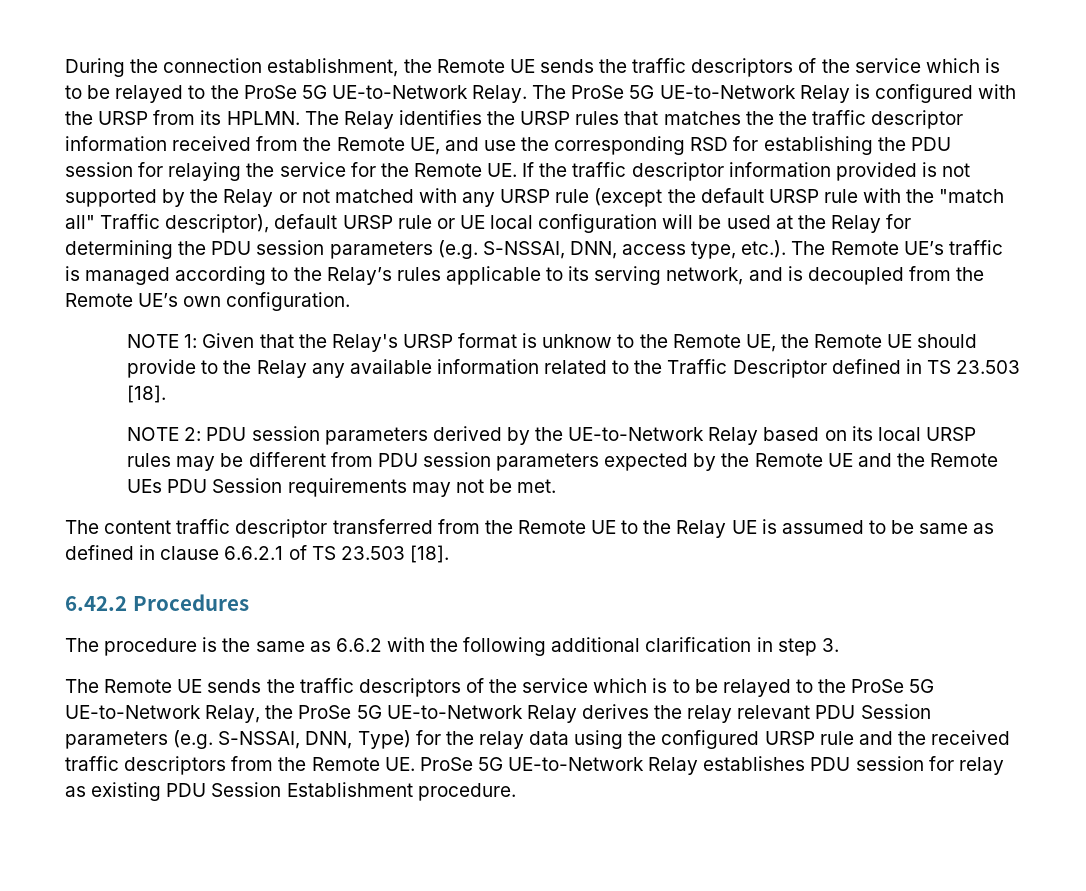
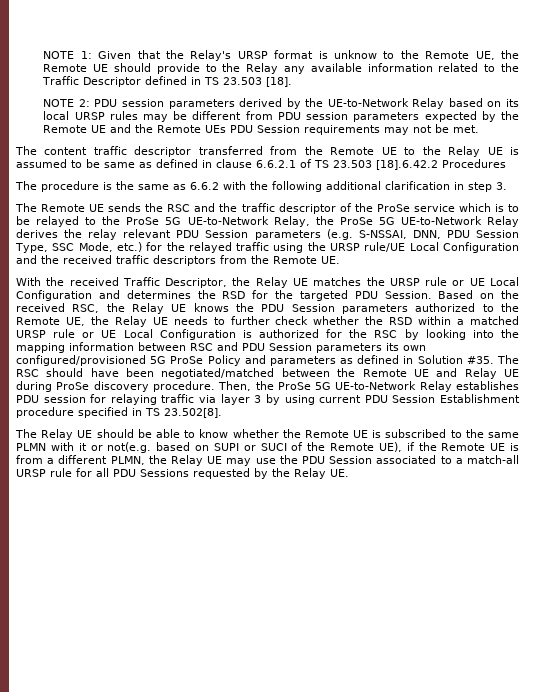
- During the connection establishment, the Remote UE sends the traffic descriptors of the service which is to be relayed to the ProSe 5G UE-to-Network Relay. The ProSe 5G UE-to-Network Relay is configured with the URSP from its HPLMN. The Relay identifies the URSP rules that matches the the traffic descriptor information received from the Remote UE, and use the corresponding RSD for establishing the PDU session for relaying the service for the Remote UE. If the traffic descriptor information provided is not supported by the Relay or not matched with any URSP rule (except the default URSP rule with the "match all" Traffic descriptor), default URSP rule or UE local configuration will be used at the Relay for determining the PDU session parameters (e.g. S-NSSAI, DNN, access type, etc.). The Remote UE’s traffic is managed according to the Relay’s rules applicable to its serving network, and is decoupled from the Remote UE’s own configuration.
- The content traffic descriptor transferred from the Remote UE to the Relay UE is assumed to be same as defined in clause 6.6.2.1 of TS 23.503 [18].
- 6.42.2 Procedures
+ The content traffic descriptor transferred from the Remote UE to the Relay UE is assumed to be same as defined in clause 6.6.2.1 of TS 23.503 [18].6.42.2 Procedures
- The Remote UE sends the traffic descriptors of the service which is to be relayed to the ProSe 5G UE-to-Network Relay, the ProSe 5G UE-to-Network Relay derives the relay relevant PDU Session parameters (e.g. S-NSSAI, DNN, Type) for the relay data using the configured URSP rule and the received traffic descriptors from the Remote UE. ProSe 5G UE-to-Network Relay establishes PDU session for relay as existing PDU Session Establishment procedure.
+ The Remote UE sends the RSC and the traffic descriptor of the ProSe service which is to be relayed to the ProSe 5G UE-to-Network Relay, the ProSe 5G UE-to-Network Relay derives the relay relevant PDU Session parameters (e.g. S-NSSAI, DNN, PDU Session Type, SSC Mode, etc.) for the relayed traffic using the URSP rule/UE Local Configuration and the received traffic descriptors from the Remote UE.
+ With the received Traffic Descriptor, the Relay UE matches the URSP rule or UE Local Configuration and determines the RSD for the targeted PDU Session. Based on the received RSC, the Relay UE knows the PDU Session parameters authorized to the Remote UE, the Relay UE needs to further check whether the RSD within a matched URSP rule or UE Local Configuration is authorized for the RSC by looking into the mapping information between RSC and PDU Session parameters its own configured/provisioned 5G ProSe Policy and parameters as defined in Solution #35. The RSC should have been negotiated/matched between the Remote UE and Relay UE during ProSe discovery procedure. Then, the ProSe 5G UE-to-Network Relay establishes PDU session for relaying traffic via layer 3 by using current PDU Session Establishment procedure specified in TS 23.502[8].
+ The Relay UE should be able to know whether the Remote UE is subscribed to the same PLMN with it or not(e.g. based on SUPI or SUCI of the Remote UE), if the Remote UE is from a different PLMN, the Relay UE may use the PDU Session associated to a match-all URSP rule for all PDU Sessions requested by the Relay UE.

